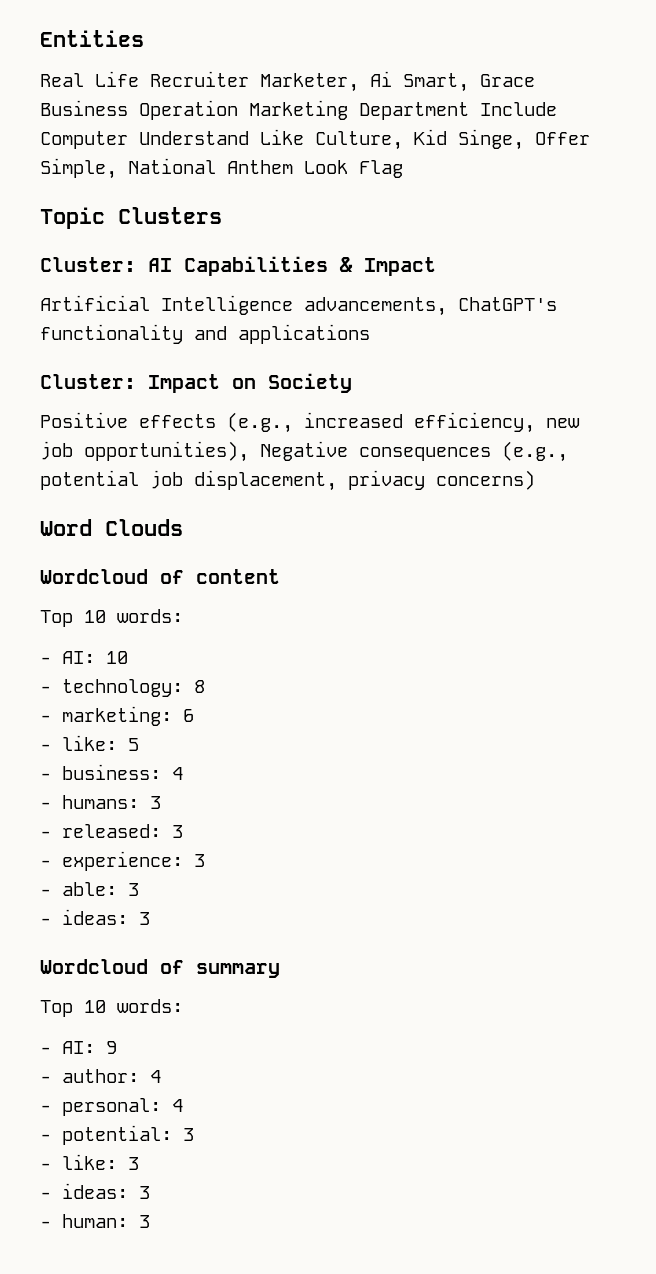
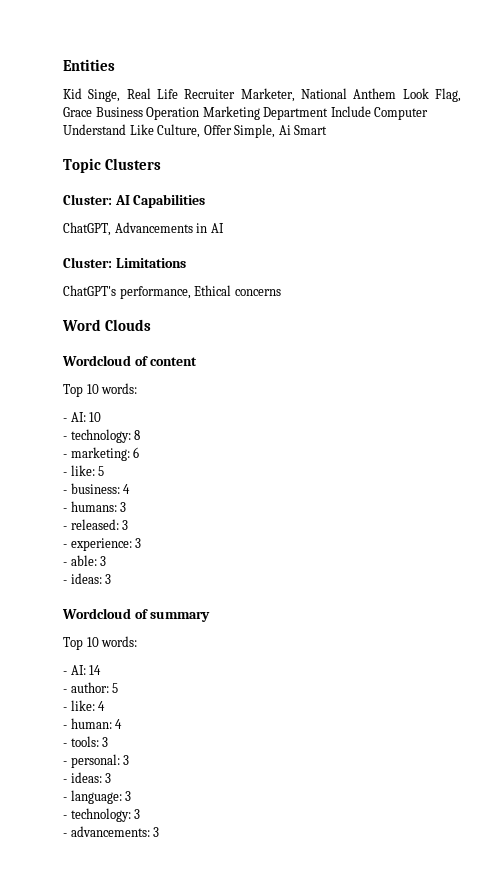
- Real Life Recruiter Marketer, Ai Smart, Grace Business Operation Marketing Department Include Computer Understand Like Culture, Kid Singe, Offer Simple, National Anthem Look Flag
+ Kid Singe, Real Life Recruiter Marketer, National Anthem Look Flag, Grace Business Operation Marketing Department Include Computer Understand Like Culture, Offer Simple, Ai Smart
- Cluster: AI Capabilities & Impact
- Artificial Intelligence advancements, ChatGPT's functionality and applications
- Cluster: Impact on Society
- Positive effects (e.g., increased efficiency, new job opportunities), Negative consequences (e.g., potential job displacement, privacy concerns)
+ Cluster: AI Capabilities
+ ChatGPT, Advancements in AI
+ Cluster: Limitations
+ ChatGPT's performance, Ethical concerns
- - AI: 9
+ - AI: 14
- - author: 4
- - personal: 4
- - potential: 3
- - like: 3
+ - author: 5
+ - like: 4
+ - human: 4
+ - tools: 3
+ - personal: 3
- - human: 3
+ - language: 3
+ - technology: 3
+ - advancements: 3

